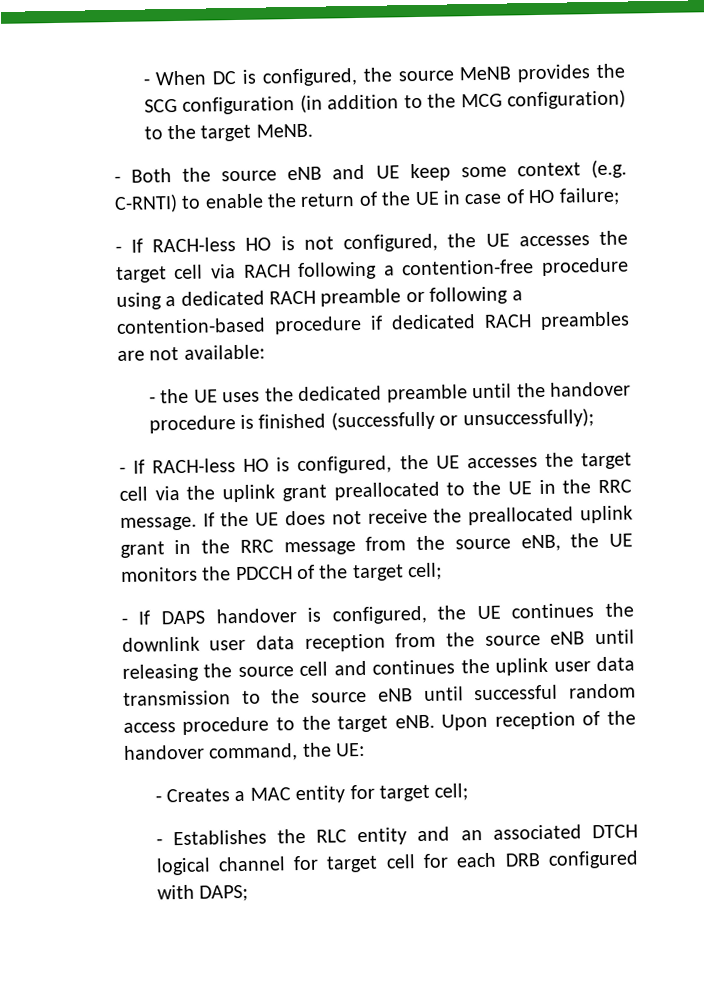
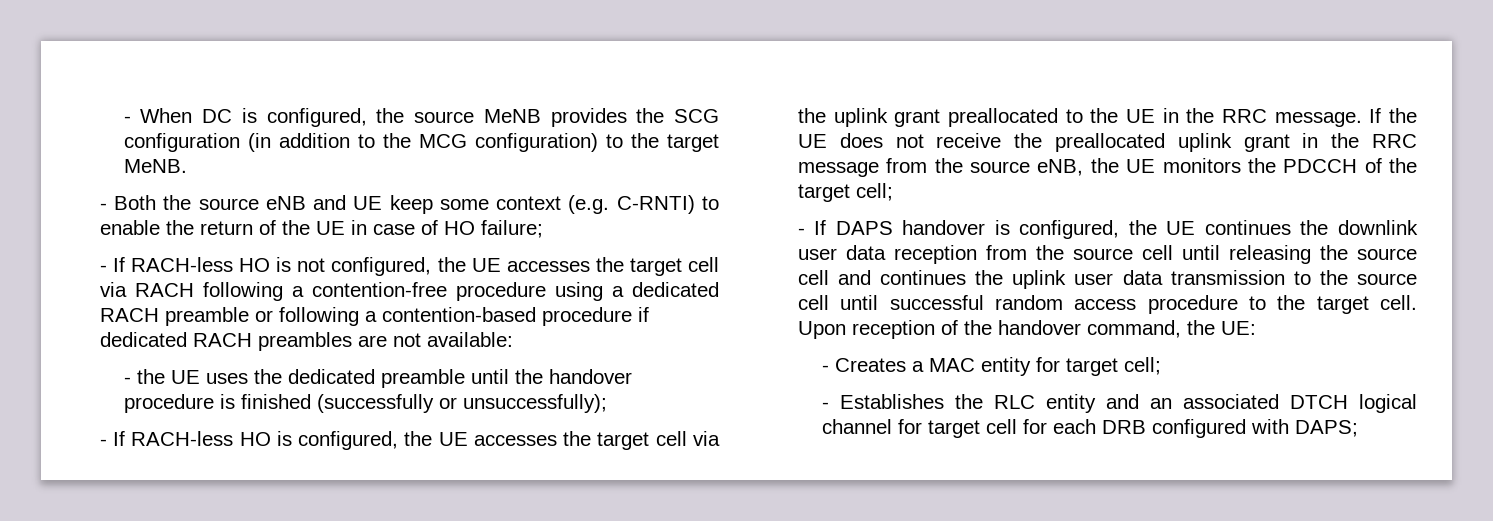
- - If DAPS handover is configured, the UE continues the downlink user data reception from the source eNB until releasing the source cell and continues the uplink user data transmission to the source eNB until successful random access procedure to the target eNB.
+ - If DAPS handover is configured, the UE continues the downlink user data reception from the source cell until releasing the source cell and continues the uplink user data transmission to the source cell until successful random access procedure to the target cell.

